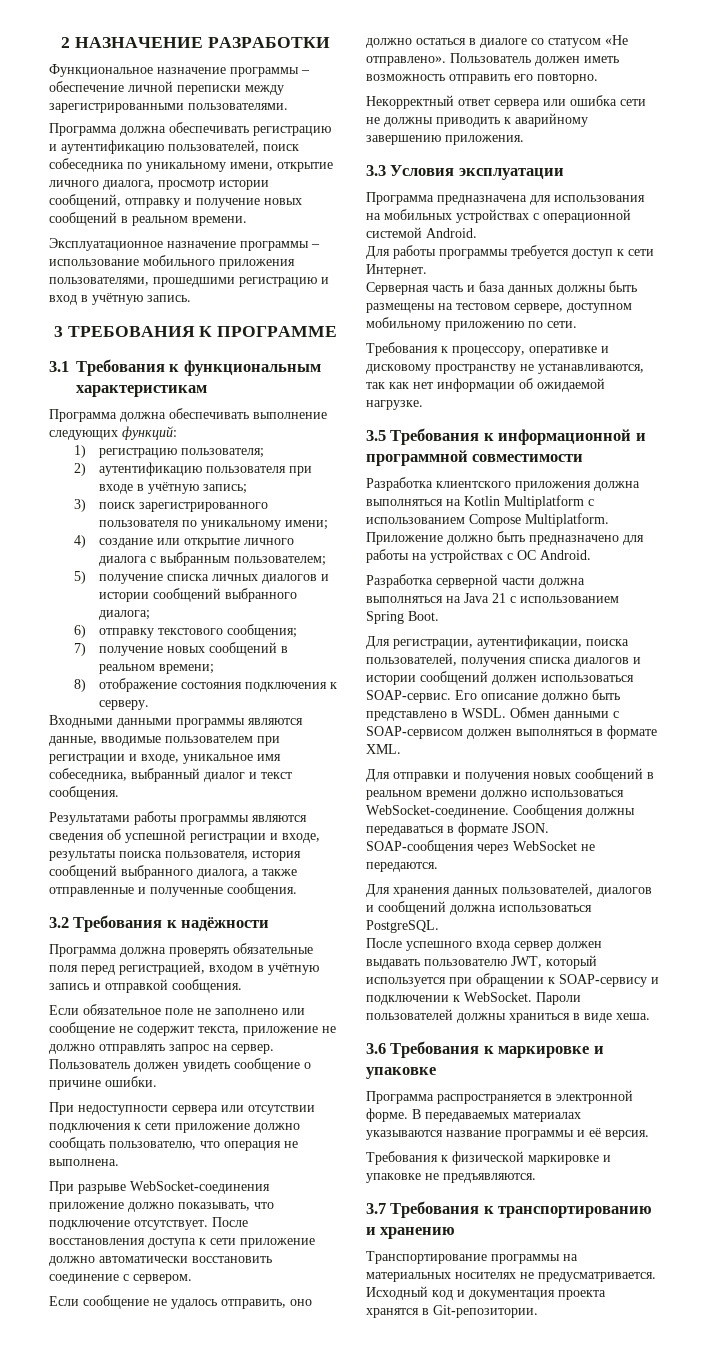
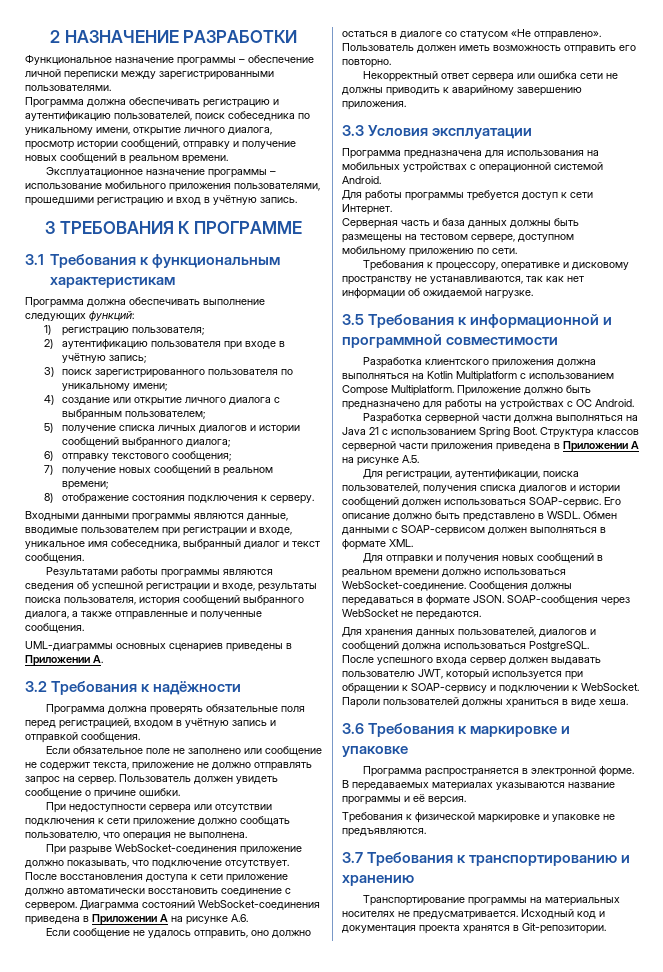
+ UML-диаграммы основных сценариев приведены в Приложении А.
+ Диаграмма состояний WebSocket-соединения приведена в Приложении А на рисунке А.6.
+ Структура классов серверной части приложения приведена в Приложении А на рисунке А.5.

